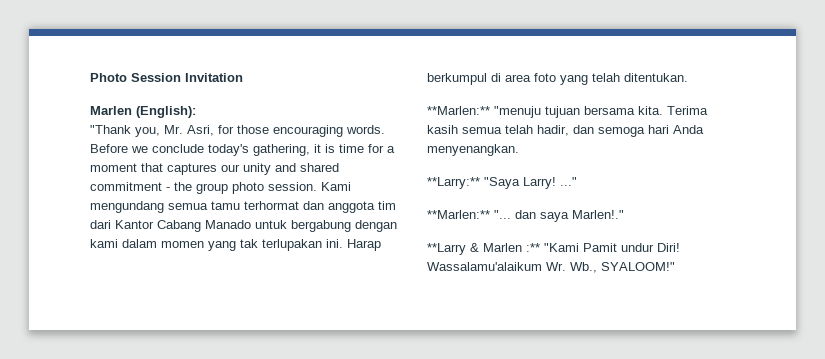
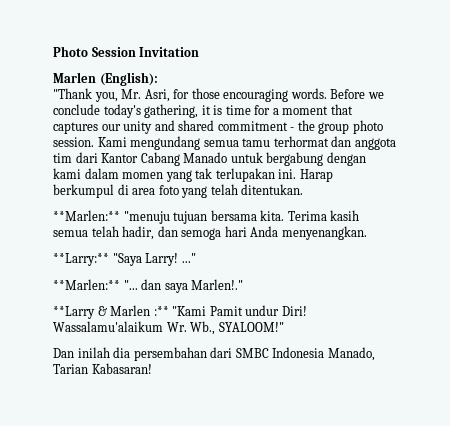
+ Dan inilah dia persembahan dari SMBC Indonesia Manado, Tarian Kabasaran!

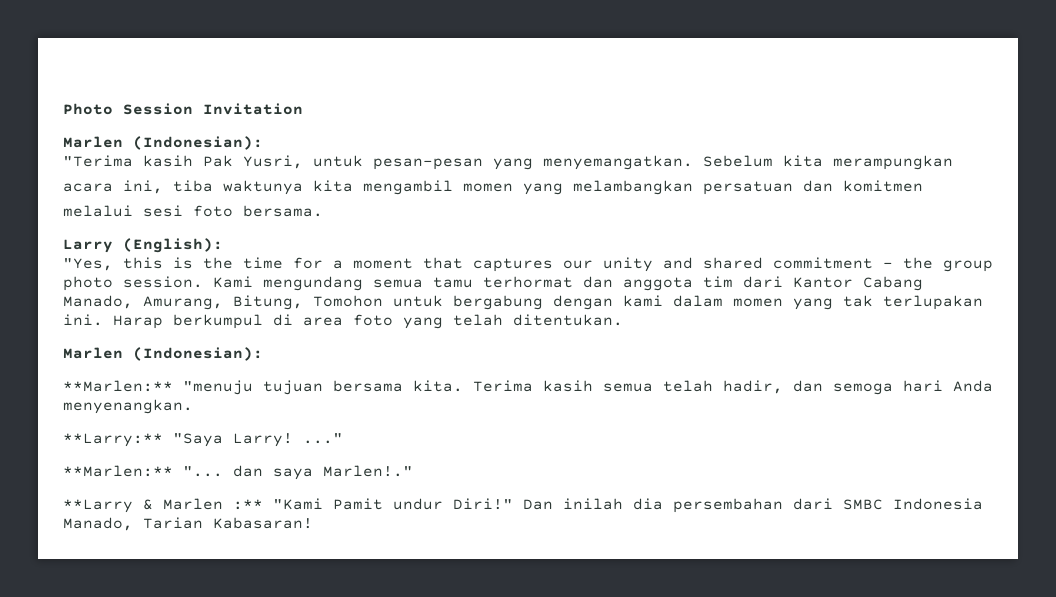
  Photo Session Invitation
- Marlen (English):
- "Thank you, Mr. Asri, for those encouraging words. Before we conclude today's gathering, it is time for a moment that captures our unity and shared commitment - the group photo session.
+ Marlen (Indonesian):
+ "Terima kasih Pak Yusri, untuk pesan-pesan yang menyemangatkan. Sebelum kita merampungkan
+ acara ini, tiba waktunya kita mengambil momen yang melambangkan persatuan dan komitmen
+ melalui sesi foto bersama.
+ Larry (English):
+ "Yes, this is the time for a moment that captures our unity and shared commitment - the group photo session.
- Kami mengundang semua tamu terhormat dan anggota tim dari Kantor Cabang Manado untuk bergabung dengan kami dalam momen yang tak terlupakan ini.
+ Kami mengundang semua tamu terhormat dan anggota tim dari Kantor Cabang Manado, Amurang, Bitung, Tomohon untuk bergabung dengan kami dalam momen yang tak terlupakan ini.
  Harap berkumpul di area foto yang telah ditentukan.
+ Marlen (Indonesian):
- **Larry & Marlen :** "Kami Pamit undur Diri! Wassalamu'alaikum Wr. Wb., SYALOOM!"
- Dan inilah dia persembahan dari SMBC Indonesia Manado, Tarian Kabasaran!
+ **Larry & Marlen :** "Kami Pamit undur Diri!" Dan inilah dia persembahan dari SMBC Indonesia Manado, Tarian Kabasaran!

